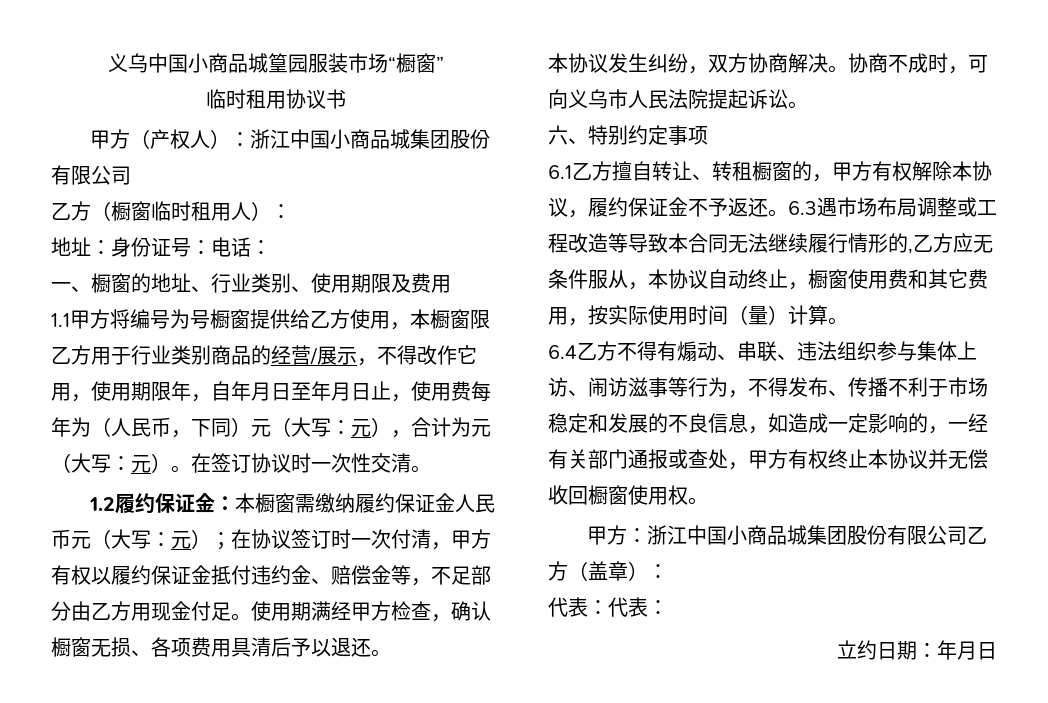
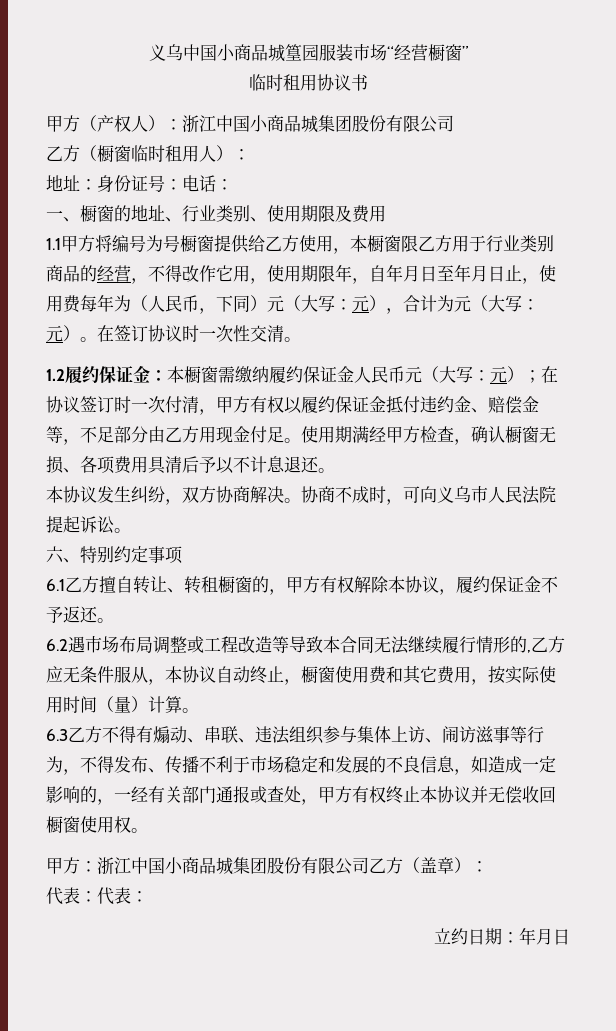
- 义乌中国小商品城篁园服装市场“橱窗”
+ 义乌中国小商品城篁园服装市场“经营橱窗”
- 1.1甲方将编号为号橱窗提供给乙方使用，本橱窗限乙方用于行业类别商品的经营/展示，不得改作它用，使用期限年，自年月日至年月日止，使用费每年为（人民币，下同）元（大写：元），合计为元（大写：元）。
+ 1.1甲方将编号为号橱窗提供给乙方使用，本橱窗限乙方用于行业类别商品的经营，不得改作它用，使用期限年，自年月日至年月日止，使用费每年为（人民币，下同）元（大写：元），合计为元（大写：元）。
- 使用期满经甲方检查，确认橱窗无损、各项费用具清后予以退还。
+ 使用期满经甲方检查，确认橱窗无损、各项费用具清后予以不计息退还。
- 6.1乙方擅自转让、转租橱窗的，甲方有权解除本协议，履约保证金不予返还。6.3遇市场布局调整或工程改造等导致本合同无法继续履行情形的,乙方应无条件服从，本协议自动终止，橱窗使用费和其它费用，按实际使用时间（量）计算。
+ 6.1乙方擅自转让、转租橱窗的，甲方有权解除本协议，履约保证金不予返还。
+ 6.2遇市场布局调整或工程改造等导致本合同无法继续履行情形的,乙方应无条件服从，本协议自动终止，橱窗使用费和其它费用，按实际使用时间（量）计算。
- 6.4乙方不得有煽动、串联、违法组织参与集体上访、闹访滋事等行为，不得发布、传播不利于市场稳定和发展的不良信息，如造成一定影响的，一经有关部门通报或查处，甲方有权终止本协议并无偿收回橱窗使用权。
+ 6.3乙方不得有煽动、串联、违法组织参与集体上访、闹访滋事等行为，不得发布、传播不利于市场稳定和发展的不良信息，如造成一定影响的，一经有关部门通报或查处，甲方有权终止本协议并无偿收回橱窗使用权。

